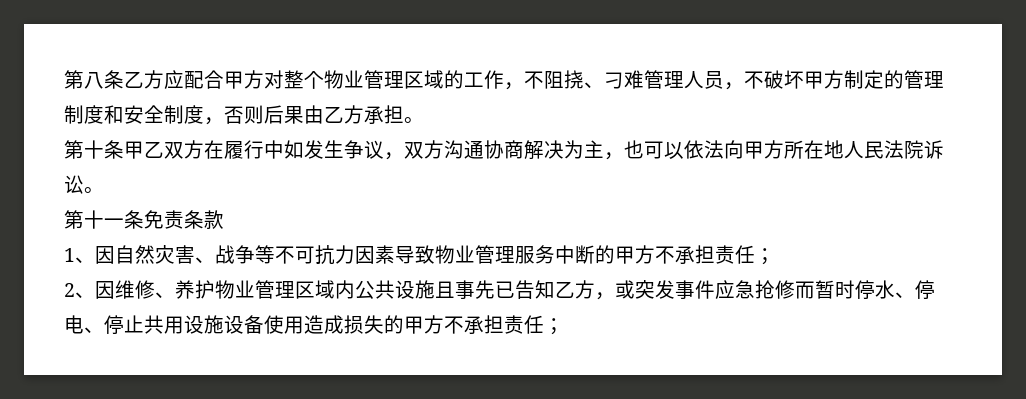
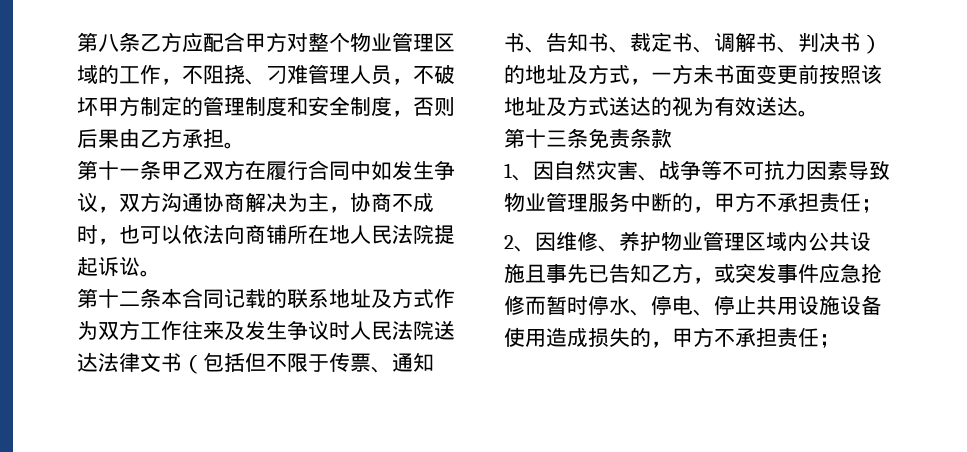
- 第十条甲乙双方在履行中如发生争议，双方沟通协商解决为主，也可以依法向甲方所在地人民法院诉讼。
+ 第十一条甲乙双方在履行合同中如发生争议，双方沟通协商解决为主，协商不成时，也可以依法向商铺所在地人民法院提起诉讼。
- 第十一条免责条款
+ 第十二条本合同记载的联系地址及方式作为双方工作往来及发生争议时人民法院送达法律文书（包括但不限于传票、通知书、告知书、裁定书、调解书、判决书）的地址及方式，一方未书面变更前按照该地址及方式送达的视为有效送达。
+ 第十三条免责条款
- 1、因自然灾害、战争等不可抗力因素导致物业管理服务中断的甲方不承担责任；
+ 1、因自然灾害、战争等不可抗力因素导致物业管理服务中断的，甲方不承担责任；
- 2、因维修、养护物业管理区域内公共设施且事先已告知乙方，或突发事件应急抢修而暂时停水、停电、停止共用设施设备使用造成损失的甲方不承担责任；
+ 2、因维修、养护物业管理区域内公共设施且事先已告知乙方，或突发事件应急抢修而暂时停水、停电、停止共用设施设备使用造成损失的，甲方不承担责任；

